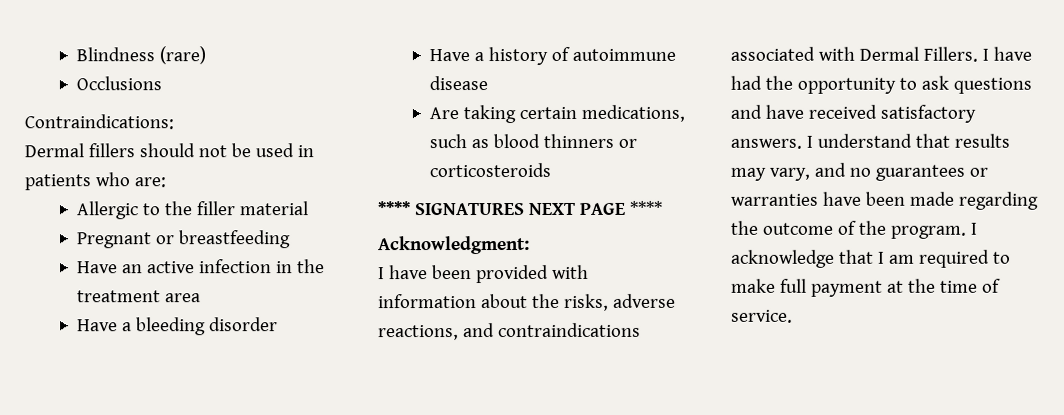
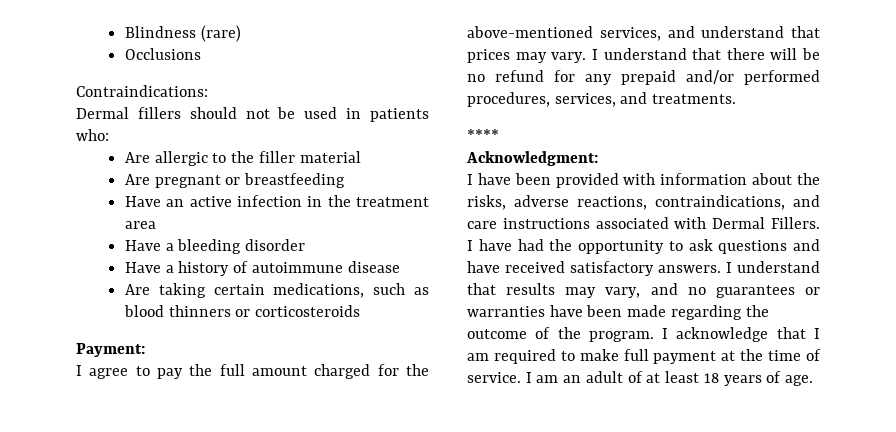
- Dermal fillers should not be used in patients who are:
- Allergic to the filler material
+ Dermal fillers should not be used in patients who:
+ Are allergic to the filler material
- Pregnant or breastfeeding
+ Are pregnant or breastfeeding
- **** SIGNATURES NEXT PAGE ****
+ Payment:
+ I agree to pay the full amount charged for the above-mentioned services, and understand that prices may vary. I understand that there will be no refund for any prepaid and/or performed procedures, services, and treatments.
+ ****
- I have been provided with information about the risks, adverse reactions, and contraindications associated with Dermal Fillers.
+ I have been provided with information about the risks, adverse reactions, contraindications, and care instructions associated with Dermal Fillers.
+ I am an adult of at least 18 years of age.

